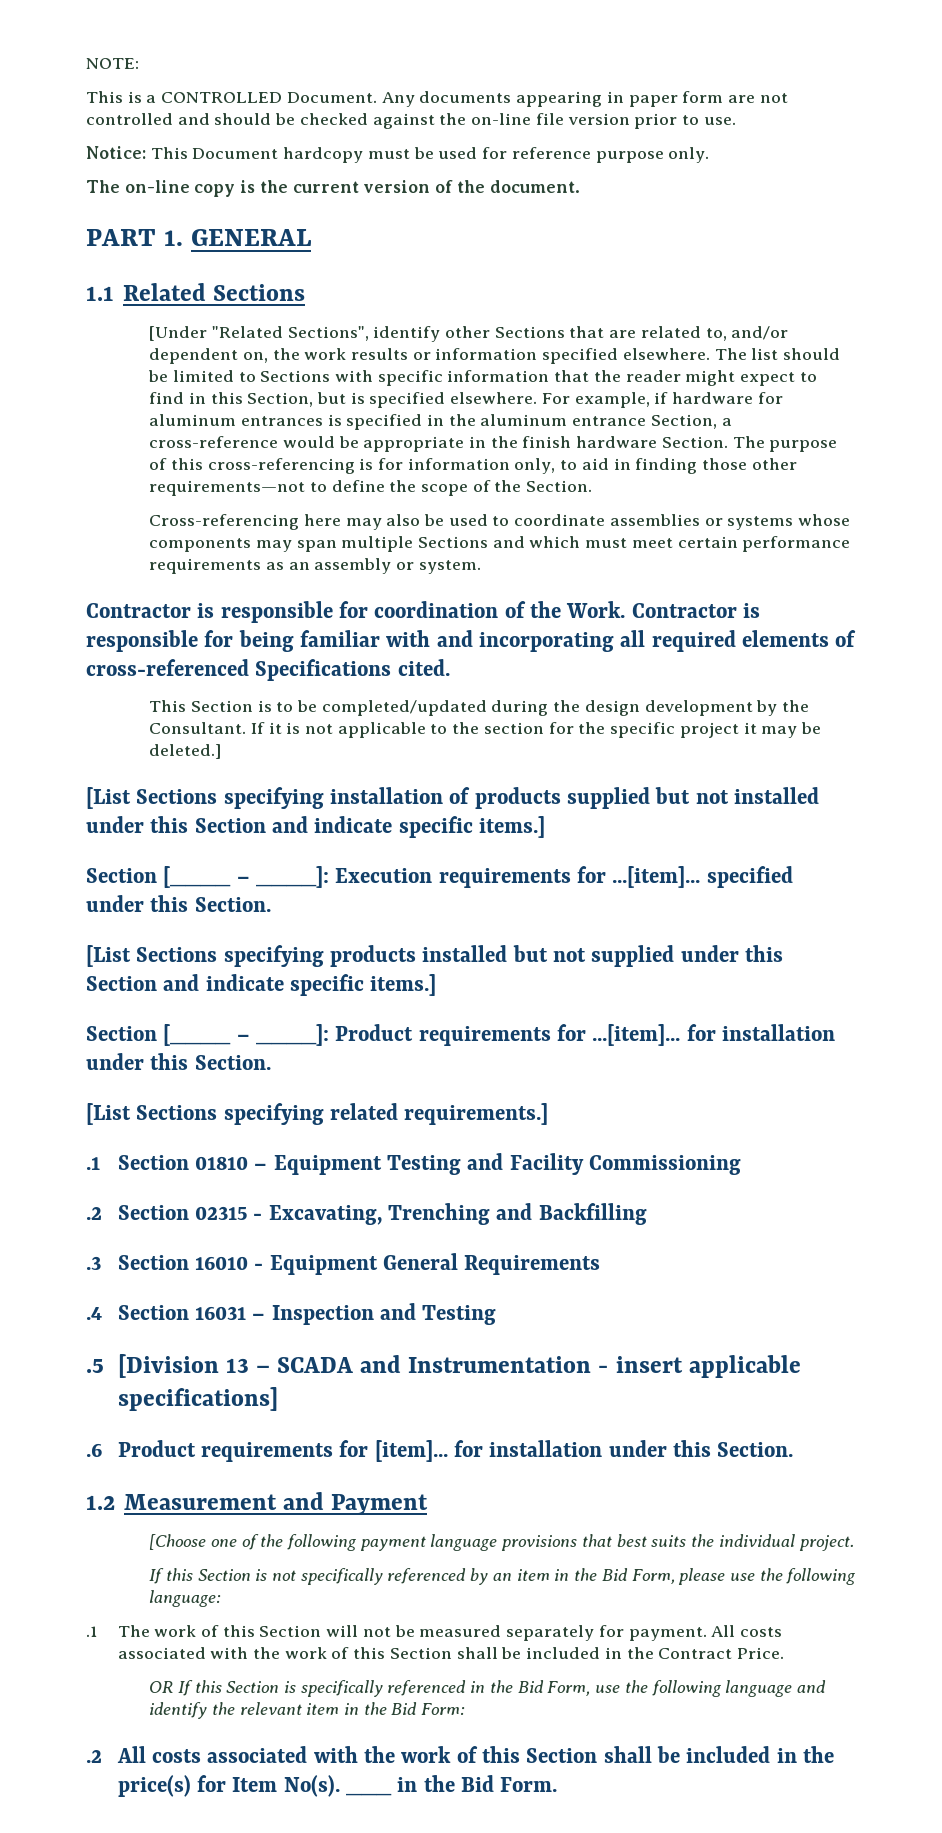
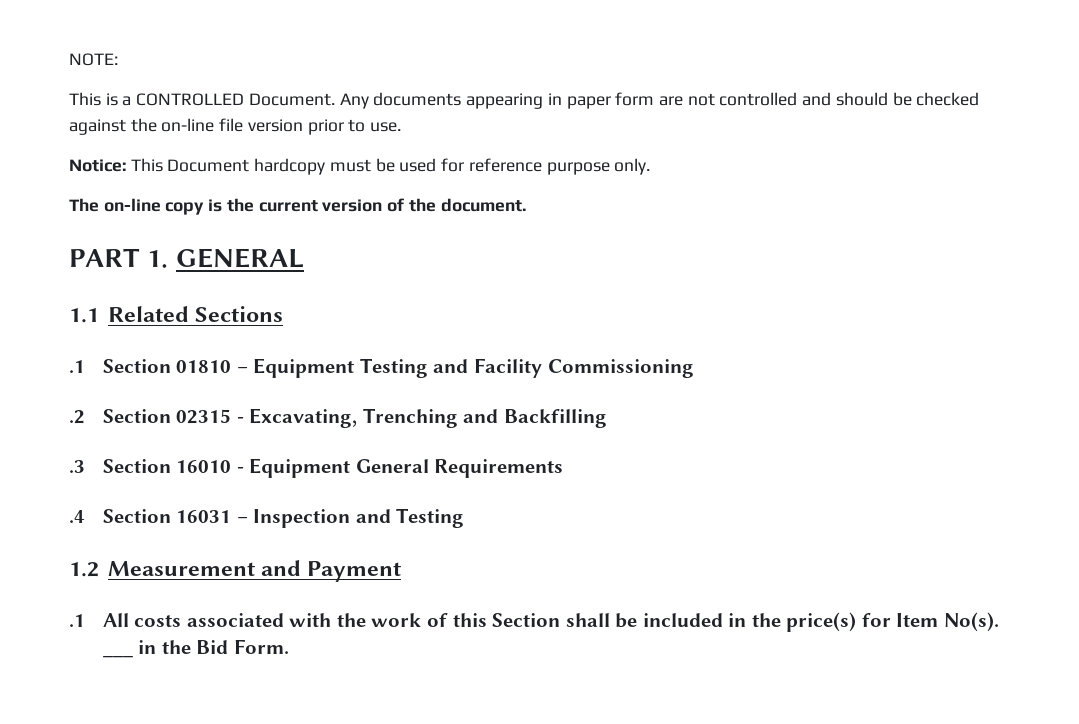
- [Under "Related Sections", identify other Sections that are related to, and/or dependent on, the work results or information specified elsewhere. The list should be limited to Sections with specific information that the reader might expect to find in this Section, but is specified elsewhere. For example, if hardware for aluminum entrances is specified in the aluminum entrance Section, a cross-reference would be appropriate in the finish hardware Section. The purpose of this cross-referencing is for information only, to aid in finding those other requirements—not to define the scope of the Section.
- Cross-referencing here may also be used to coordinate assemblies or systems whose components may span multiple Sections and which must meet certain performance requirements as an assembly or system.
- Contractor is responsible for coordination of the Work. Contractor is responsible for being familiar with and incorporating all required elements of cross-referenced Specifications cited.
- This Section is to be completed/updated during the design development by the Consultant. If it is not applicable to the section for the specific project it may be deleted.]
- [List Sections specifying installation of products supplied but not installed under this Section and indicate specific items.]
- Section [____ – ____]: Execution requirements for ...[item]... specified under this Section.
- [List Sections specifying products installed but not supplied under this Section and indicate specific items.]
- Section [____ – ____]: Product requirements for ...[item]... for installation under this Section.
- [List Sections specifying related requirements.]
- .5 [Division 13 – SCADA and Instrumentation - insert applicable specifications]
- .6 Product requirements for [item]... for installation under this Section.
  1.2 Measurement and Payment
- [Choose one of the following payment language provisions that best suits the individual project.
- If this Section is not specifically referenced by an item in the Bid Form, please use the following language:
- .1 The work of this Section will not be measured separately for payment. All costs associated with the work of this Section shall be included in the Contract Price.
- OR If this Section is specifically referenced in the Bid Form, use the following language and identify the relevant item in the Bid Form:
- .2 All costs associated with the work of this Section shall be included in the price(s) for Item No(s).
+ .1 All costs associated with the work of this Section shall be included in the price(s) for Item No(s).

